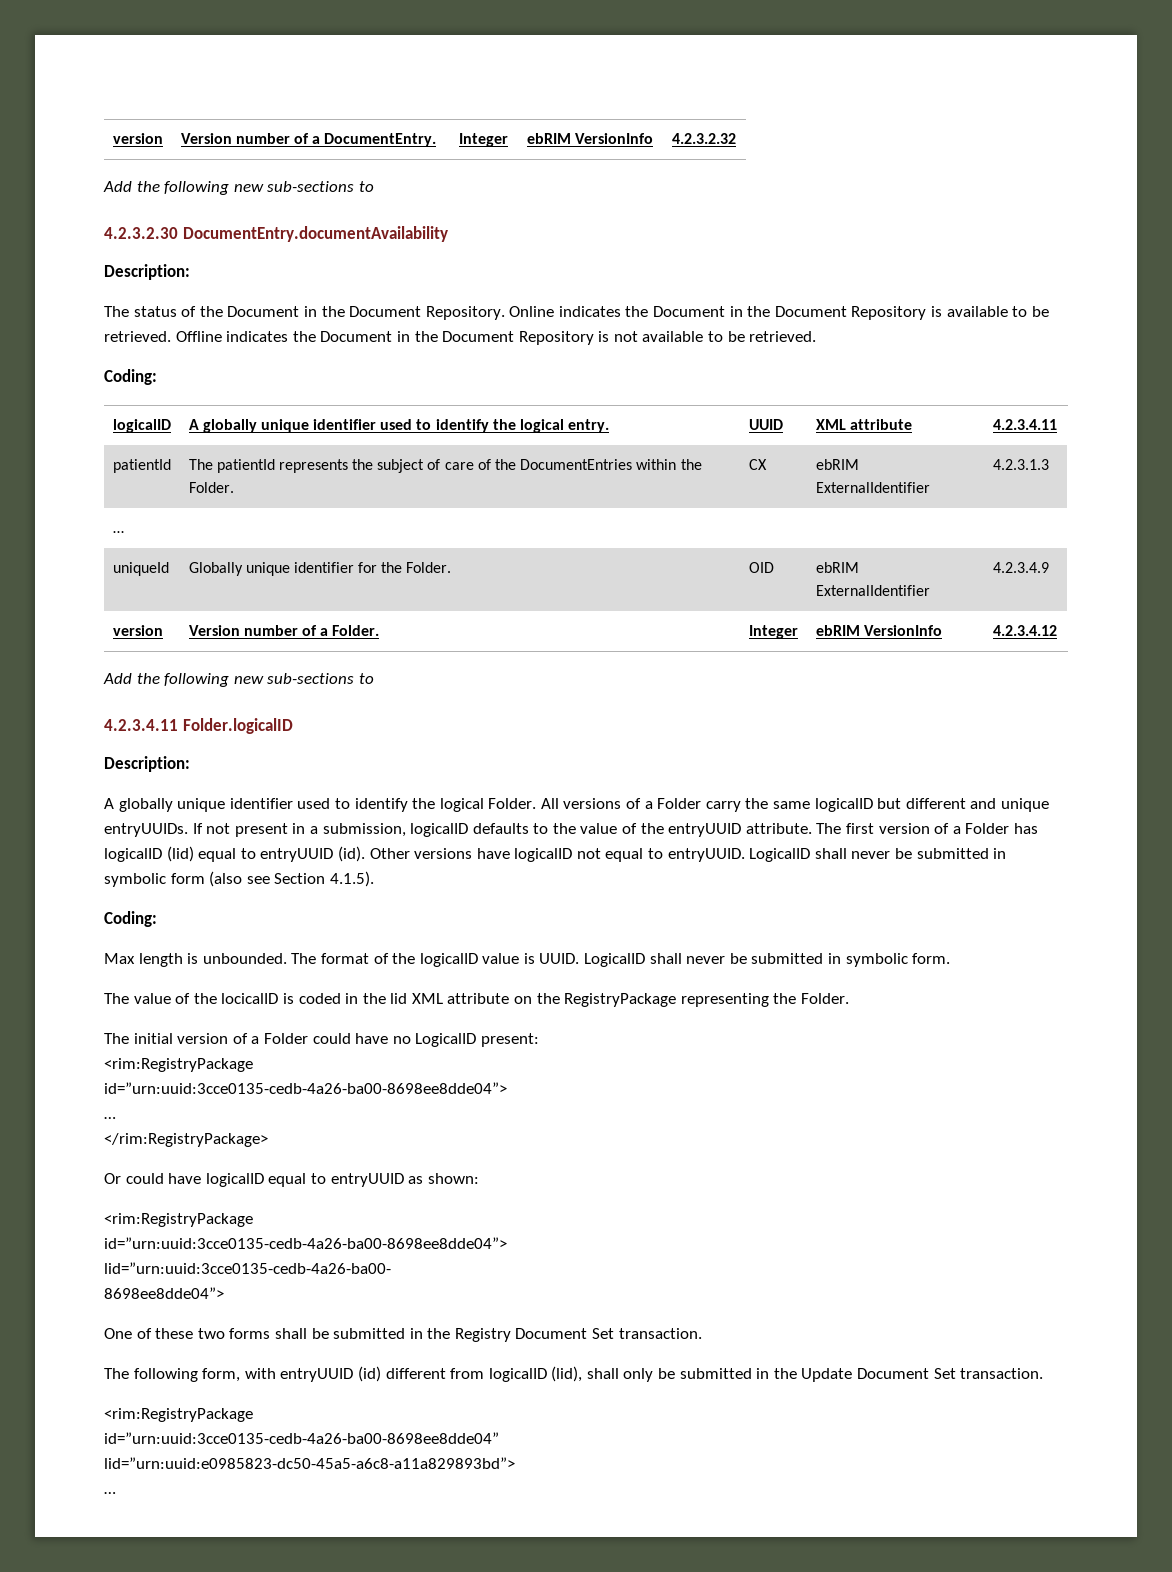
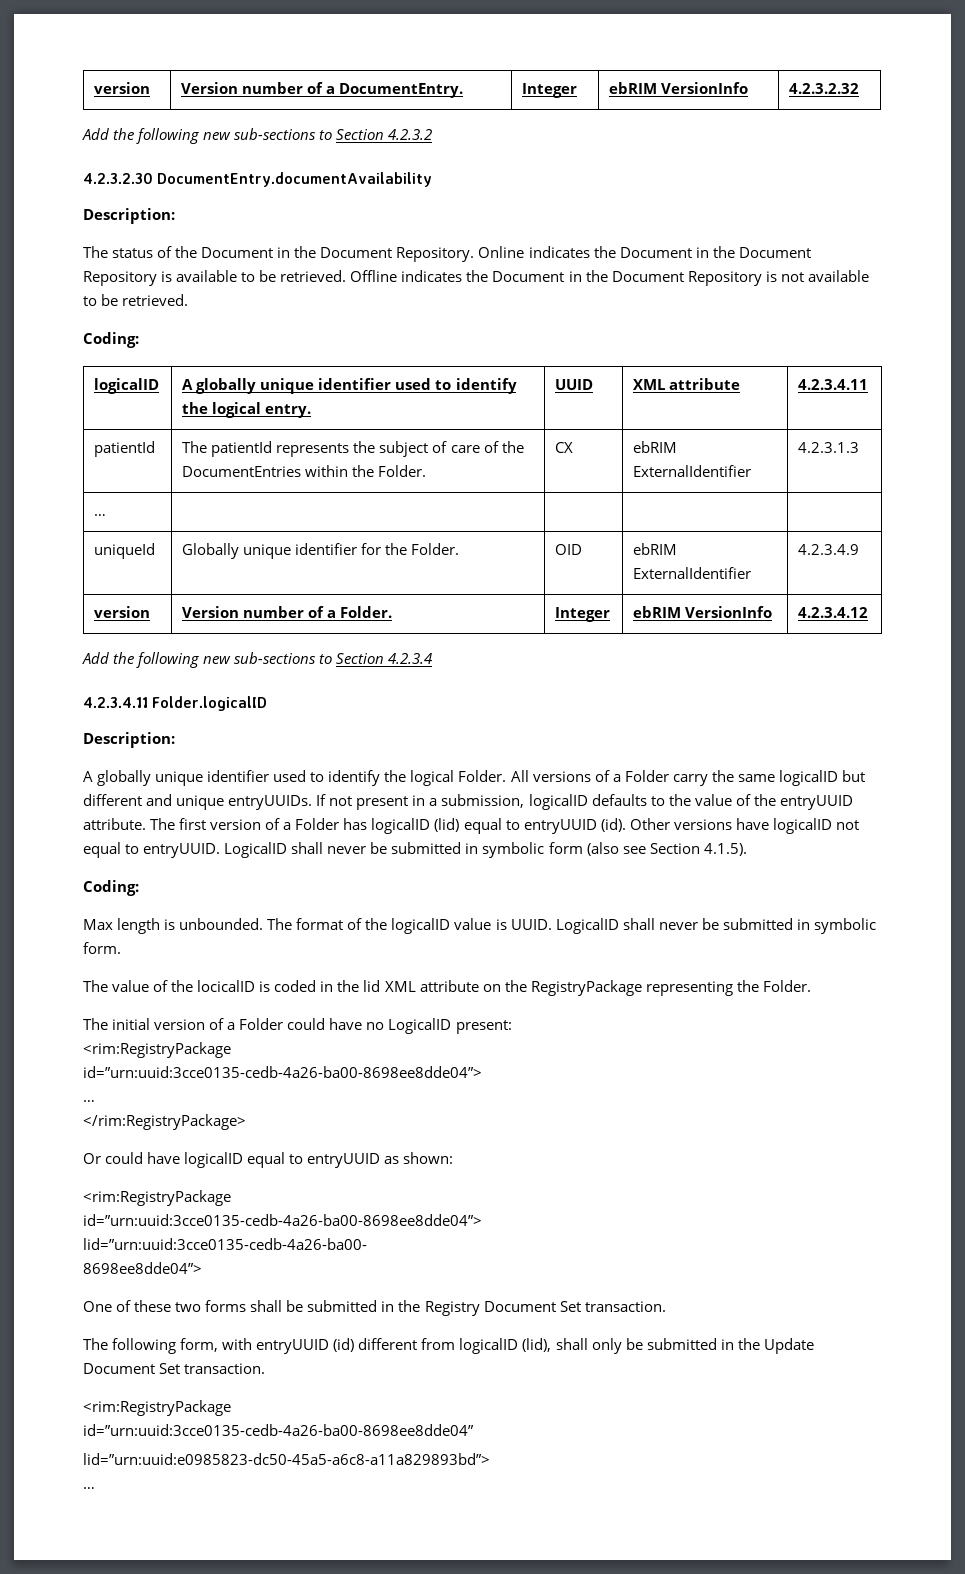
  version | Version number of a DocumentEntry. | Integer | ebRIM VersionInfo | 4.2.3.2.32
- Add the following new sub-sections to
+ Add the following new sub-sections to Section 4.2.3.2
  version | Version number of a Folder. | Integer | ebRIM VersionInfo | 4.2.3.4.12
- Add the following new sub-sections to
+ Add the following new sub-sections to Section 4.2.3.4

